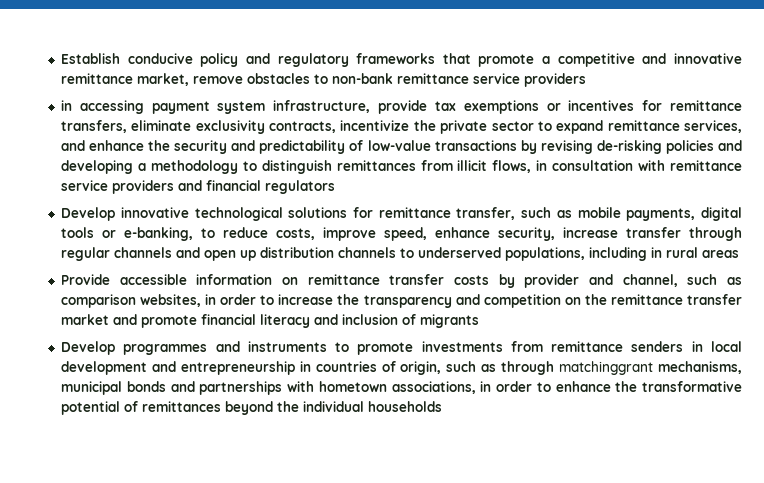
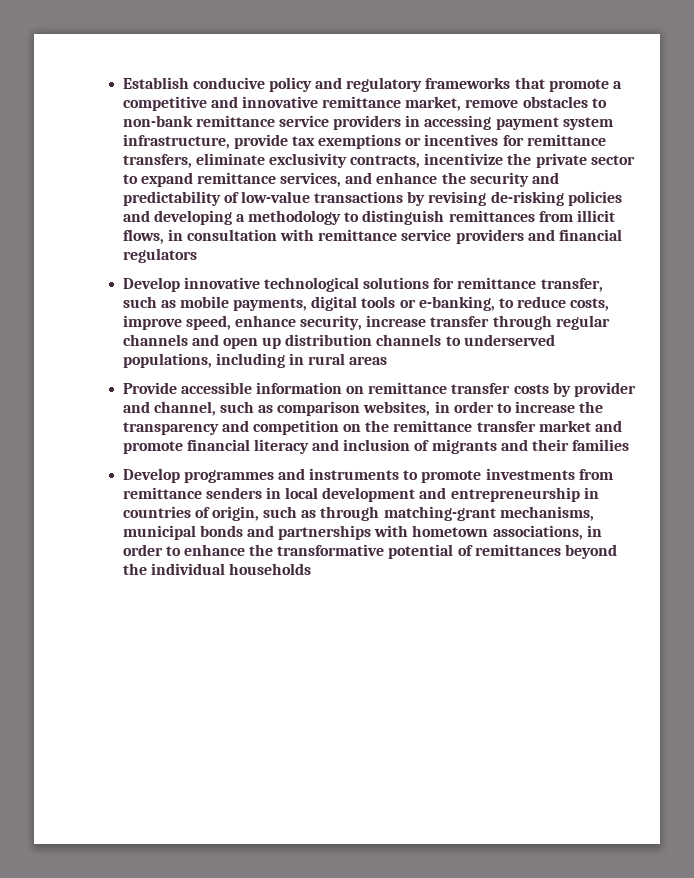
- Establish conducive policy and regulatory frameworks that promote a competitive and innovative remittance market, remove obstacles to non-bank remittance service providers
- in accessing payment system infrastructure, provide tax exemptions or incentives for remittance transfers, eliminate exclusivity contracts, incentivize the private sector to expand remittance services, and enhance the security and predictability of low-value transactions by revising de-risking policies and developing a methodology to distinguish remittances from illicit flows, in consultation with remittance service providers and financial regulators
+ Establish conducive policy and regulatory frameworks that promote a competitive and innovative remittance market, remove obstacles to non-bank remittance service providers in accessing payment system infrastructure, provide tax exemptions or incentives for remittance transfers, eliminate exclusivity contracts, incentivize the private sector to expand remittance services, and enhance the security and predictability of low-value transactions by revising de-risking policies and developing a methodology to distinguish remittances from illicit flows, in consultation with remittance service providers and financial regulators
- Provide accessible information on remittance transfer costs by provider and channel, such as comparison websites, in order to increase the transparency and competition on the remittance transfer market and promote financial literacy and inclusion of migrants
+ Provide accessible information on remittance transfer costs by provider and channel, such as comparison websites, in order to increase the transparency and competition on the remittance transfer market and promote financial literacy and inclusion of migrants and their families
- Develop programmes and instruments to promote investments from remittance senders in local development and entrepreneurship in countries of origin, such as through matchinggrant mechanisms, municipal bonds and partnerships with hometown associations, in order to enhance the transformative potential of remittances beyond the individual households
+ Develop programmes and instruments to promote investments from remittance senders in local development and entrepreneurship in countries of origin, such as through matching-grant mechanisms, municipal bonds and partnerships with hometown associations, in order to enhance the transformative potential of remittances beyond the individual households

